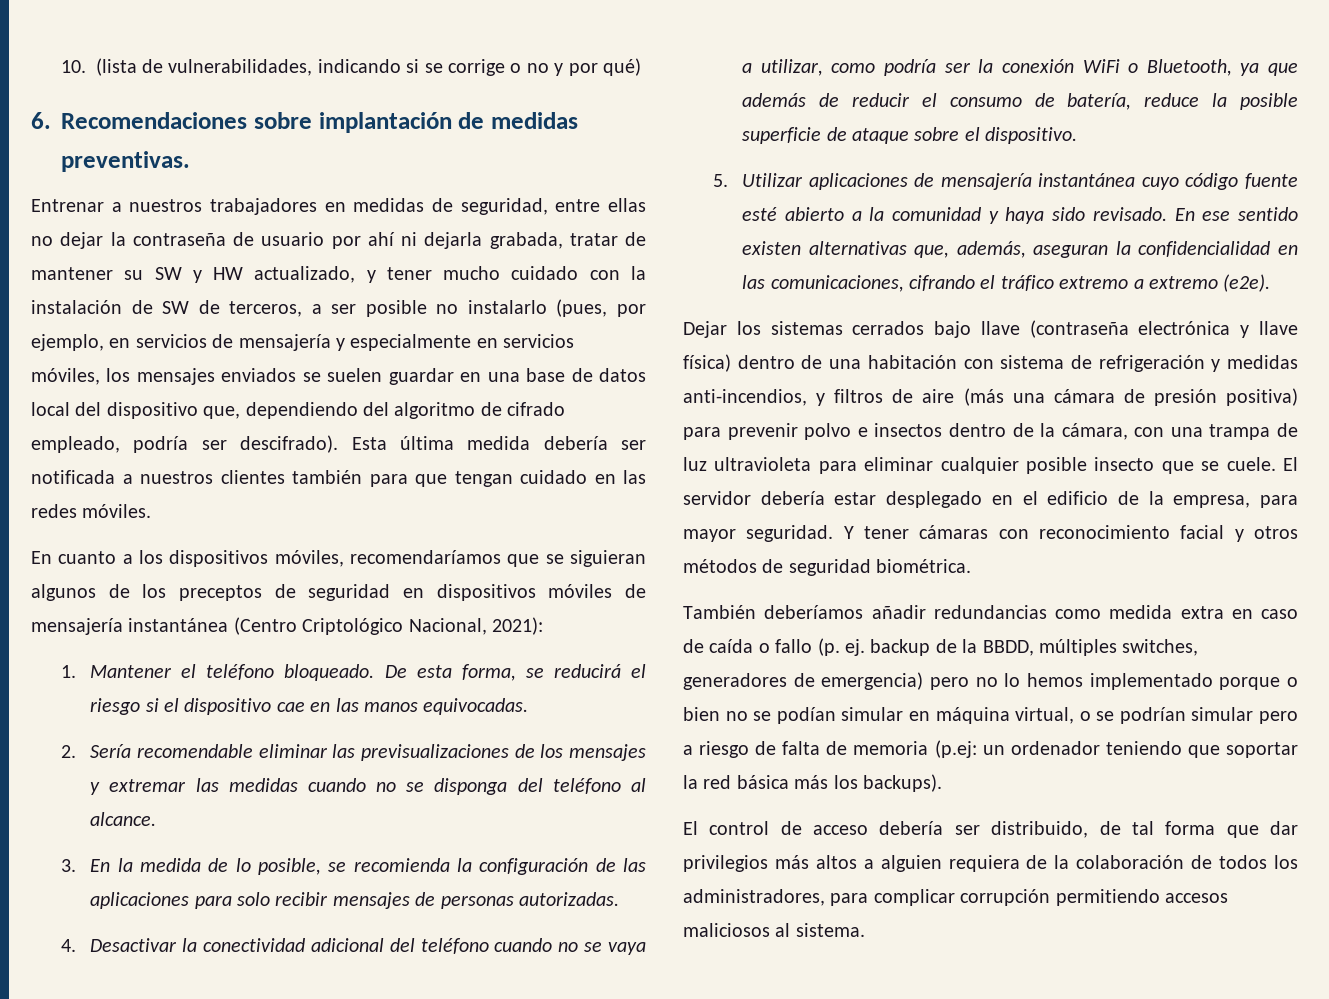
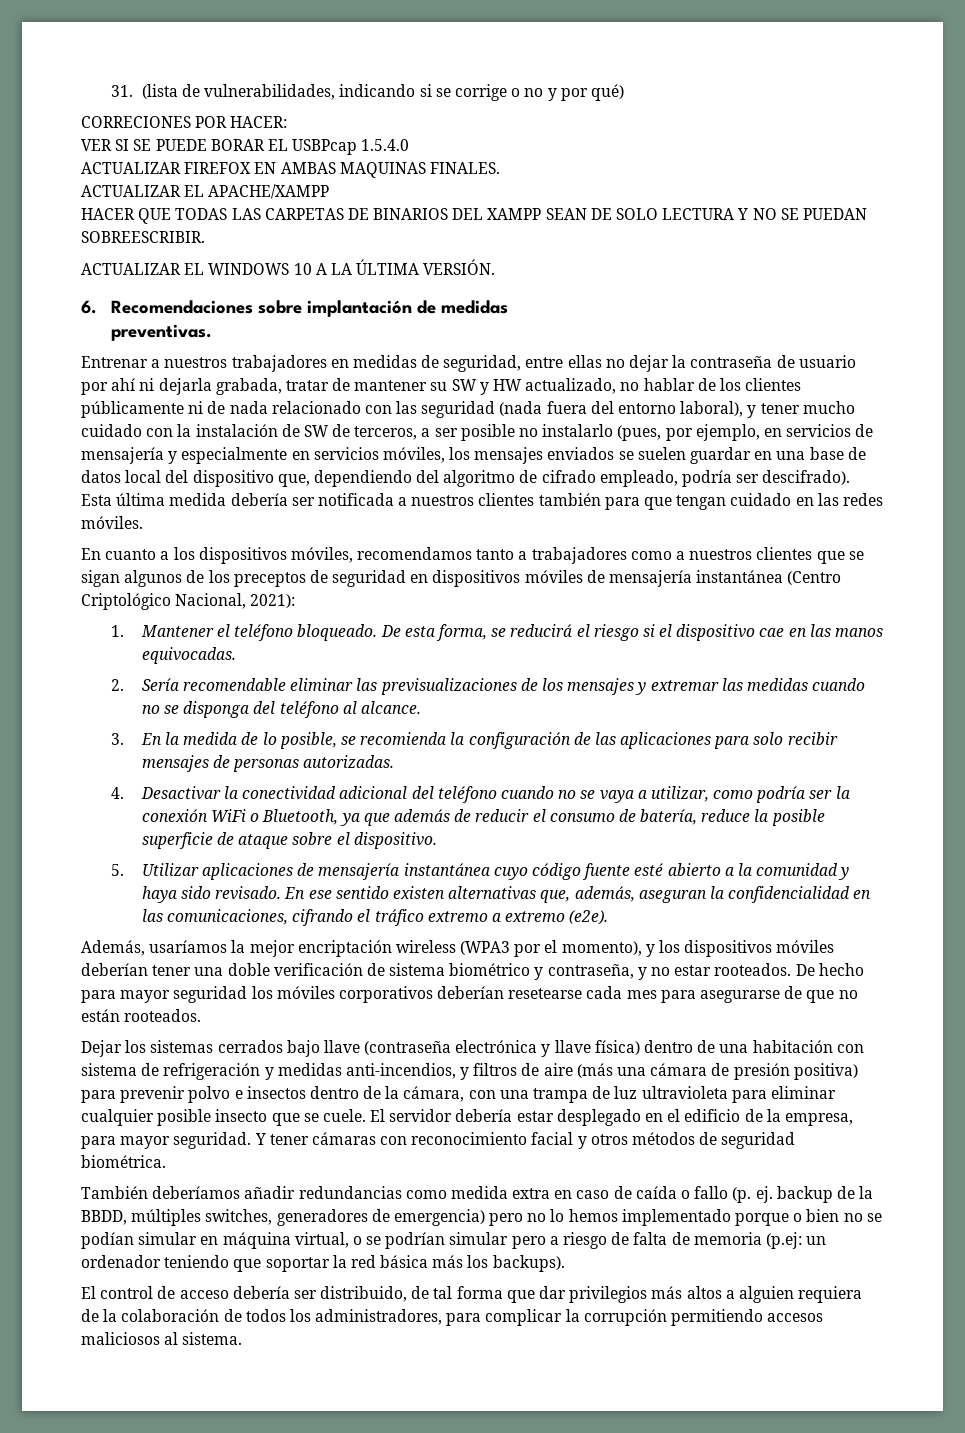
- 10. (lista de vulnerabilidades, indicando si se corrige o no y por qué)
+ 31. (lista de vulnerabilidades, indicando si se corrige o no y por qué)
+ CORRECIONES POR HACER:
+ VER SI SE PUEDE BORAR EL USBPcap 1.5.4.0
+ ACTUALIZAR FIREFOX EN AMBAS MAQUINAS FINALES.
+ ACTUALIZAR EL APACHE/XAMPP
+ HACER QUE TODAS LAS CARPETAS DE BINARIOS DEL XAMPP SEAN DE SOLO LECTURA Y NO SE PUEDAN SOBREESCRIBIR.
+ ACTUALIZAR EL WINDOWS 10 A LA ÚLTIMA VERSIÓN.
- Entrenar a nuestros trabajadores en medidas de seguridad, entre ellas no dejar la contraseña de usuario por ahí ni dejarla grabada, tratar de mantener su SW y HW actualizado, y tener mucho cuidado con la instalación de SW de terceros, a ser posible no instalarlo (pues, por ejemplo, en servicios de mensajería y especialmente en servicios móviles, los mensajes enviados se suelen guardar en una base de datos local del dispositivo que, dependiendo del algoritmo de cifrado empleado, podría ser descifrado).
+ Entrenar a nuestros trabajadores en medidas de seguridad, entre ellas no dejar la contraseña de usuario por ahí ni dejarla grabada, tratar de mantener su SW y HW actualizado, no hablar de los clientes públicamente ni de nada relacionado con las seguridad (nada fuera del entorno laboral), y tener mucho cuidado con la instalación de SW de terceros, a ser posible no instalarlo (pues, por ejemplo, en servicios de mensajería y especialmente en servicios móviles, los mensajes enviados se suelen guardar en una base de datos local del dispositivo que, dependiendo del algoritmo de cifrado empleado, podría ser descifrado).
- En cuanto a los dispositivos móviles, recomendaríamos que se siguieran algunos de los preceptos de seguridad en dispositivos móviles de mensajería instantánea (Centro Criptológico Nacional, 2021):
+ En cuanto a los dispositivos móviles, recomendamos tanto a trabajadores como a nuestros clientes que se sigan algunos de los preceptos de seguridad en dispositivos móviles de mensajería instantánea (Centro Criptológico Nacional, 2021):
+ Además, usaríamos la mejor encriptación wireless (WPA3 por el momento), y los dispositivos móviles deberían tener una doble verificación de sistema biométrico y contraseña, y no estar rooteados. De hecho para mayor seguridad los móviles corporativos deberían resetearse cada mes para asegurarse de que no están rooteados.
- El control de acceso debería ser distribuido, de tal forma que dar privilegios más altos a alguien requiera de la colaboración de todos los administradores, para complicar corrupción permitiendo accesos maliciosos al sistema.
+ El control de acceso debería ser distribuido, de tal forma que dar privilegios más altos a alguien requiera de la colaboración de todos los administradores, para complicar la corrupción permitiendo accesos maliciosos al sistema.

